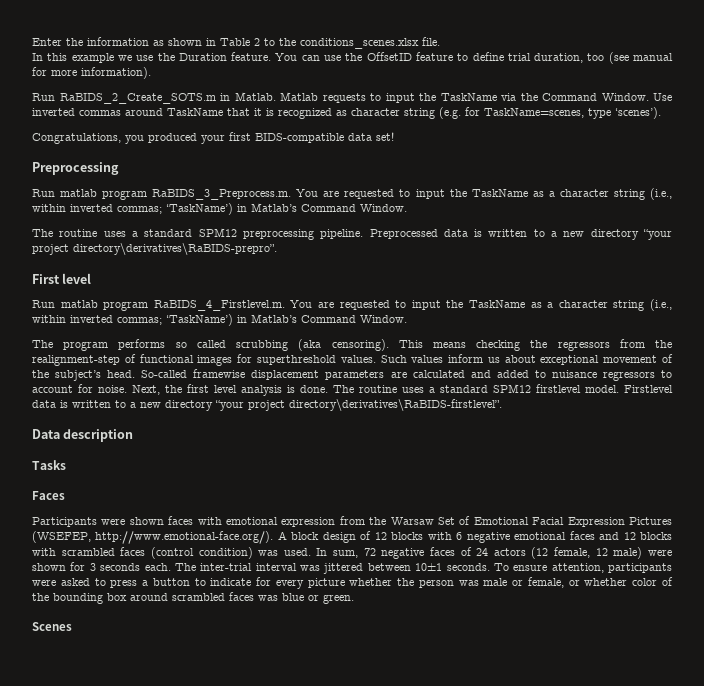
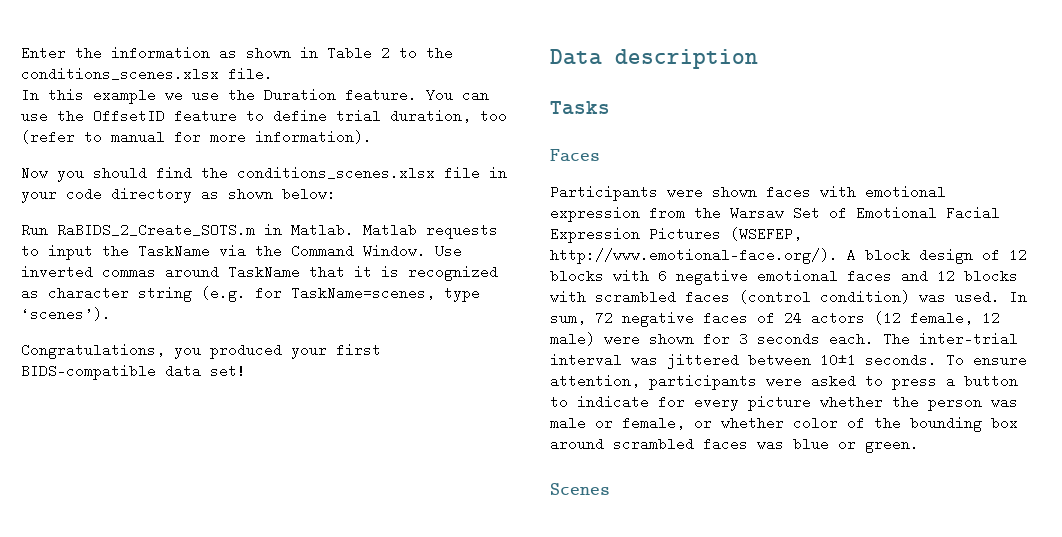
- You can use the OffsetID feature to define trial duration, too (see manual for more information).
+ You can use the OffsetID feature to define trial duration, too (refer to manual for more information).
+ Now you should find the conditions_scenes.xlsx file in your code directory as shown below:
- Preprocessing
- Run matlab program RaBIDS_3_Preprocess.m. You are requested to input the TaskName as a character string (i.e., within inverted commas; ‘TaskName’) in Matlab’s Command Window.
- The routine uses a standard SPM12 preprocessing pipeline. Preprocessed data is written to a new directory “your project directory\derivatives\RaBIDS-prepro”.
- First level
- Run matlab program RaBIDS_4_Firstlevel.m. You are requested to input the TaskName as a character string (i.e., within inverted commas; ‘TaskName’) in Matlab’s Command Window.
- The program performs so called scrubbing (aka censoring). This means checking the regressors from the realignment-step of functional images for superthreshold values. Such values inform us about exceptional movement of the subject’s head. So-called framewise displacement parameters are calculated and added to nuisance regressors to account for noise. Next, the first level analysis is done. The routine uses a standard SPM12 firstlevel model. Firstlevel data is written to a new directory “your project directory\derivatives\RaBIDS-firstlevel”.

